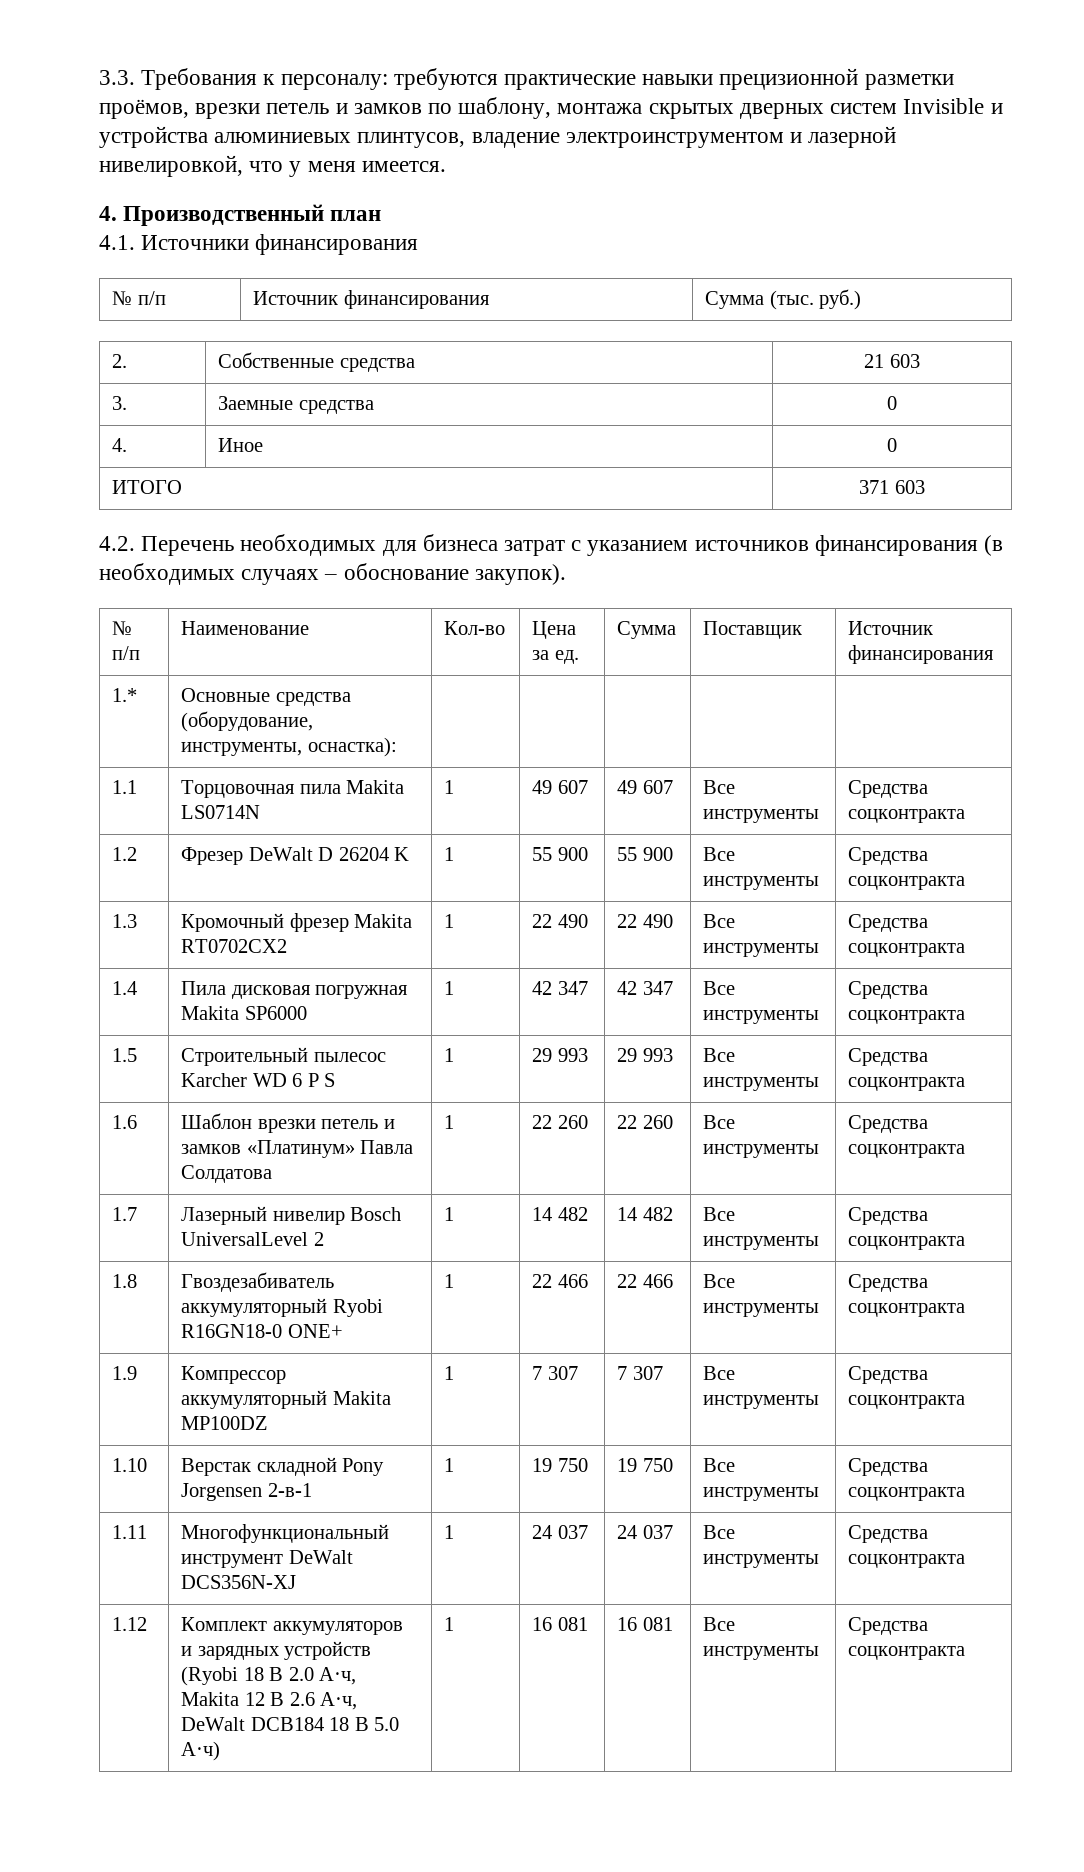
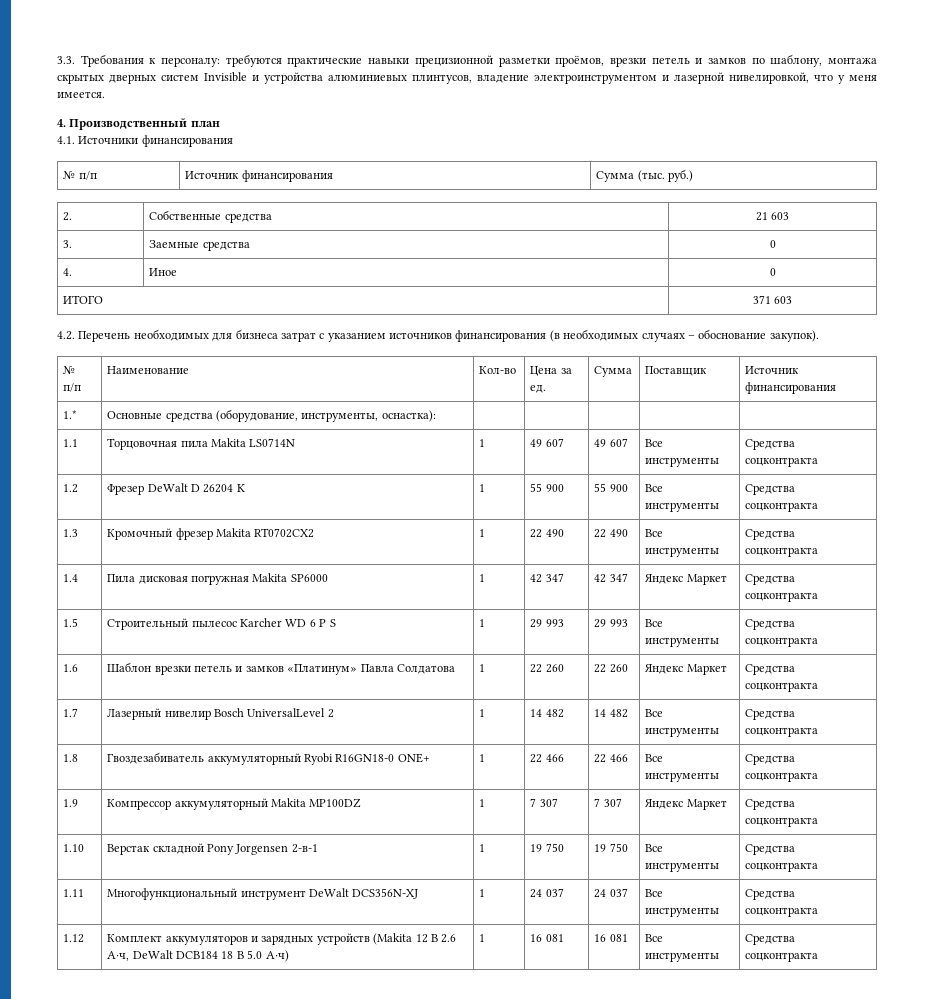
- 1.4 | Пила дисковая погружная Makita SP6000 | 1 | 42 347 | 42 347 | Все инструменты | Средства соцконтракта
+ 1.4 | Пила дисковая погружная Makita SP6000 | 1 | 42 347 | 42 347 | Яндекс Маркет | Средства соцконтракта
- 1.6 | Шаблон врезки петель и замков «Платинум» Павла Солдатова | 1 | 22 260 | 22 260 | Все инструменты | Средства соцконтракта
+ 1.6 | Шаблон врезки петель и замков «Платинум» Павла Солдатова | 1 | 22 260 | 22 260 | Яндекс Маркет | Средства соцконтракта
- 1.9 | Компрессор аккумуляторный Makita MP100DZ | 1 | 7 307 | 7 307 | Все инструменты | Средства соцконтракта
+ 1.9 | Компрессор аккумуляторный Makita MP100DZ | 1 | 7 307 | 7 307 | Яндекс Маркет | Средства соцконтракта
- 1.12 | Комплект аккумуляторов и зарядных устройств (Ryobi 18 В 2.0 А·ч, Makita 12 В 2.6 А·ч, DeWalt DCB184 18 В 5.0 А·ч) | 1 | 16 081 | 16 081 | Все инструменты | Средства соцконтракта
+ 1.12 | Комплект аккумуляторов и зарядных устройств (Makita 12 В 2.6 А·ч, DeWalt DCB184 18 В 5.0 А·ч) | 1 | 16 081 | 16 081 | Все инструменты | Средства соцконтракта

